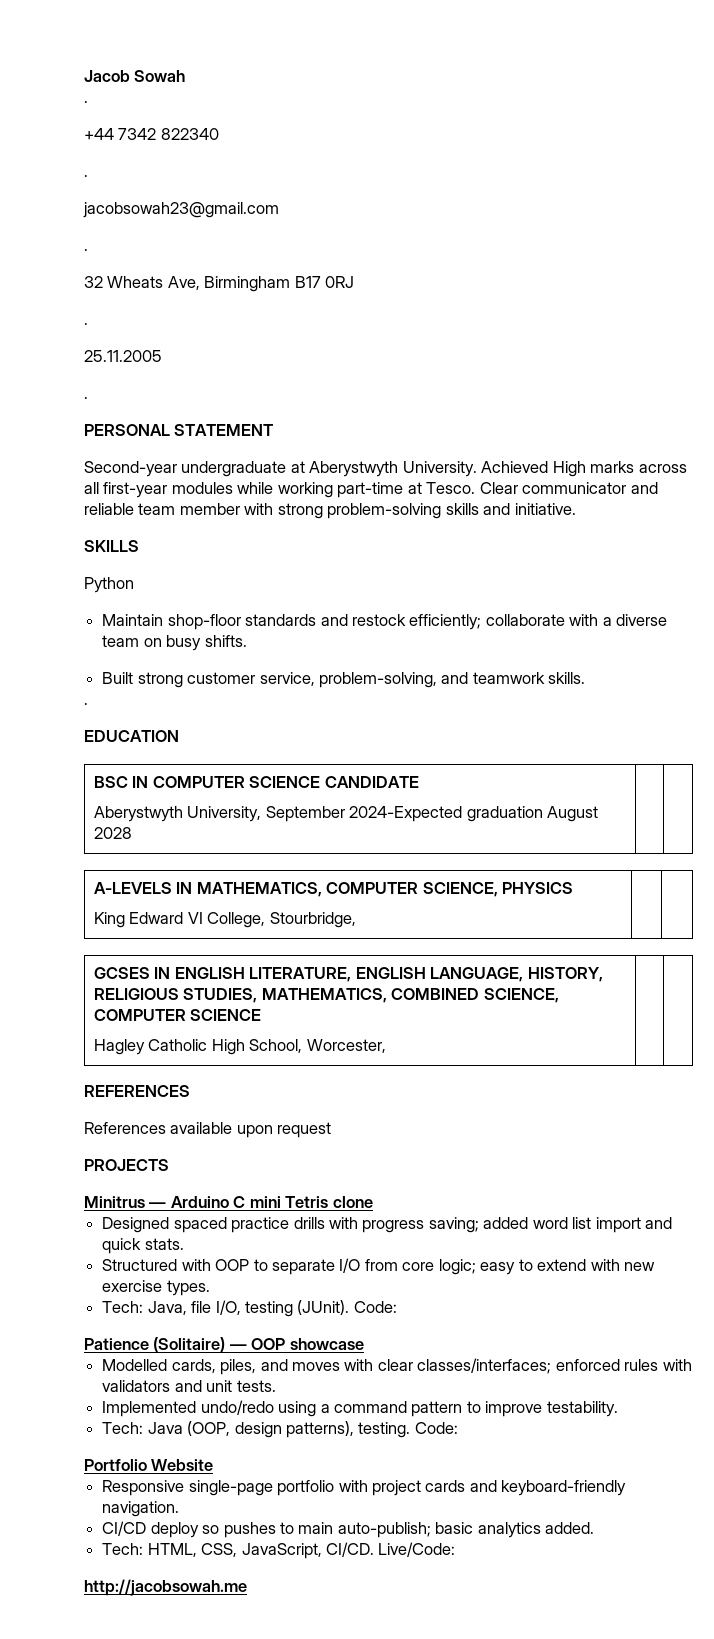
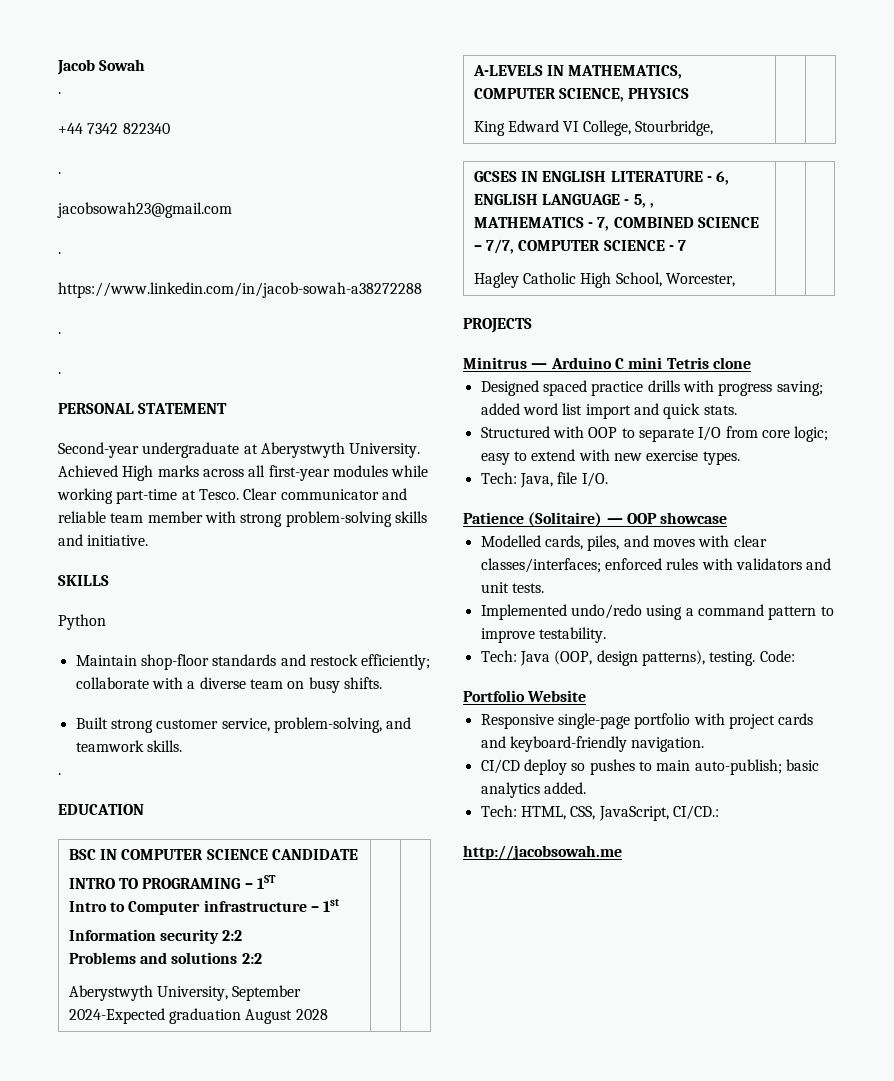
- 32 Wheats Ave, Birmingham B17 0RJ
+ https://www.linkedin.com/in/jacob-sowah-a38272288
  .
- 25.11.2005
  BSC IN COMPUTER SCIENCE CANDIDATE
+ INTRO TO PROGRAMING – 1ST
+ Intro to Computer infrastructure – 1st
+ Information security 2:2
+ Problems and solutions 2:2
- GCSES IN ENGLISH LITERATURE, ENGLISH LANGUAGE, HISTORY, RELIGIOUS STUDIES, MATHEMATICS, COMBINED SCIENCE, COMPUTER SCIENCE
+ GCSES IN ENGLISH LITERATURE - 6, ENGLISH LANGUAGE - 5, , MATHEMATICS - 7, COMBINED SCIENCE – 7/7, COMPUTER SCIENCE - 7
- REFERENCES
- References available upon request
- Tech: Java, file I/O, testing (JUnit). Code:
+ Tech: Java, file I/O.
- Tech: HTML, CSS, JavaScript, CI/CD. Live/Code:
+ Tech: HTML, CSS, JavaScript, CI/CD.:

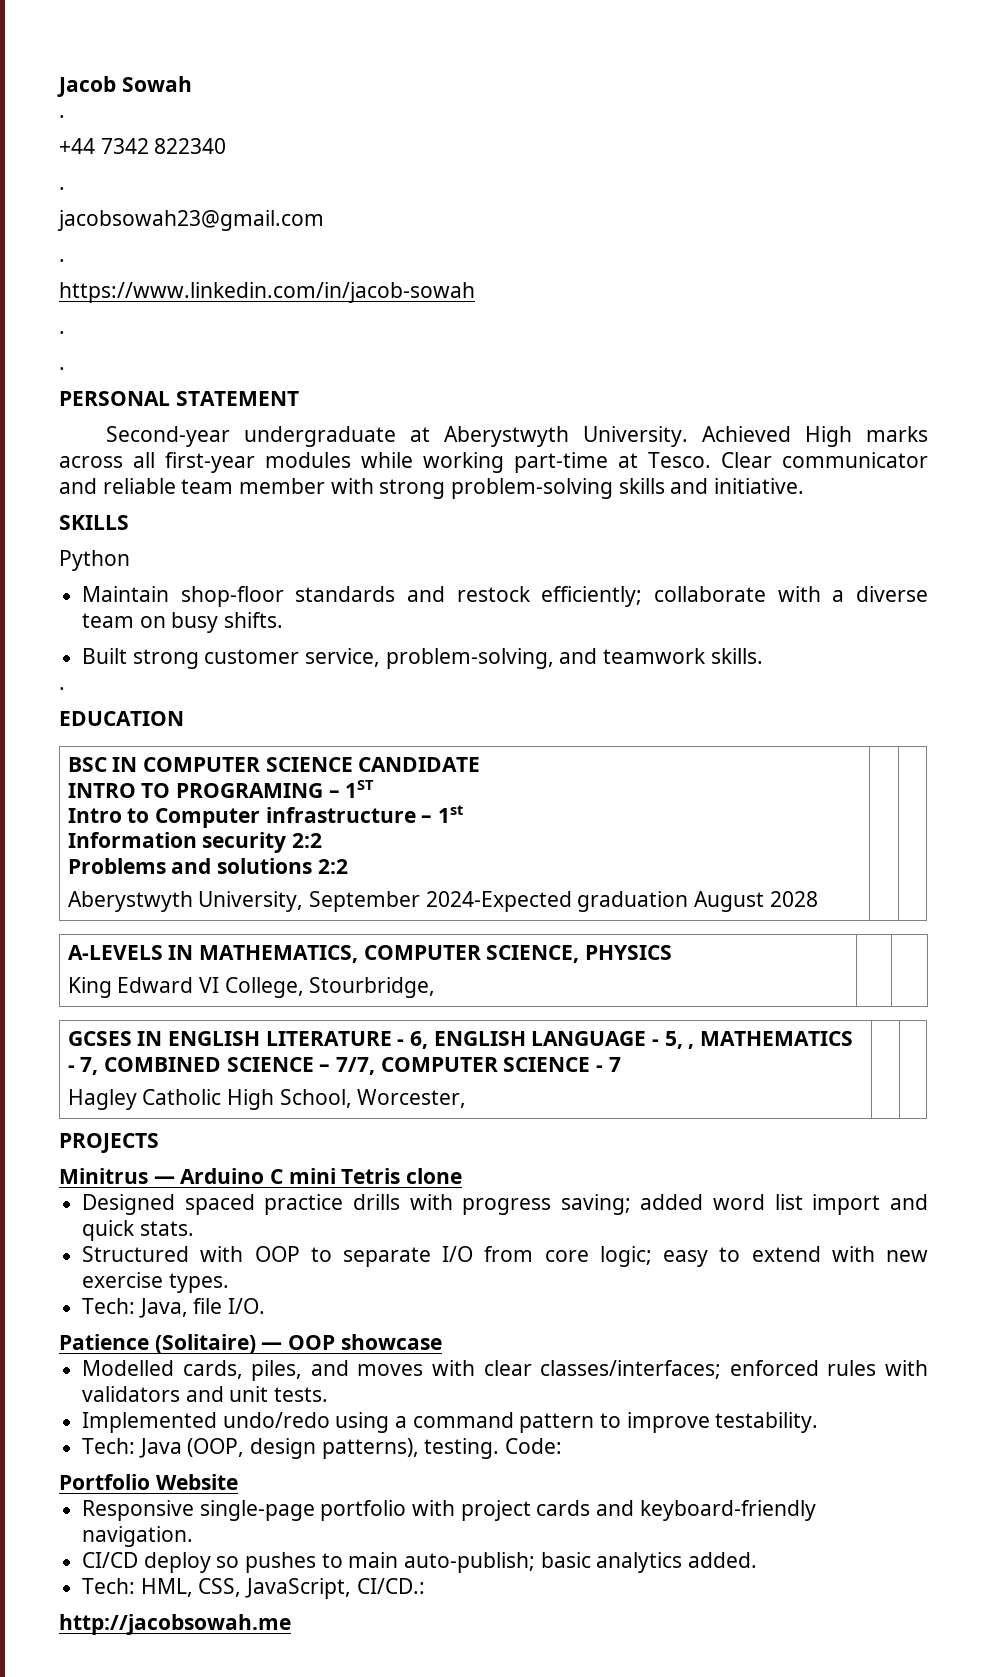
- https://www.linkedin.com/in/jacob-sowah-a38272288
+ https://www.linkedin.com/in/jacob-sowah
- Tech: HTML, CSS, JavaScript, CI/CD.:
+ Tech: HML, CSS, JavaScript, CI/CD.:

